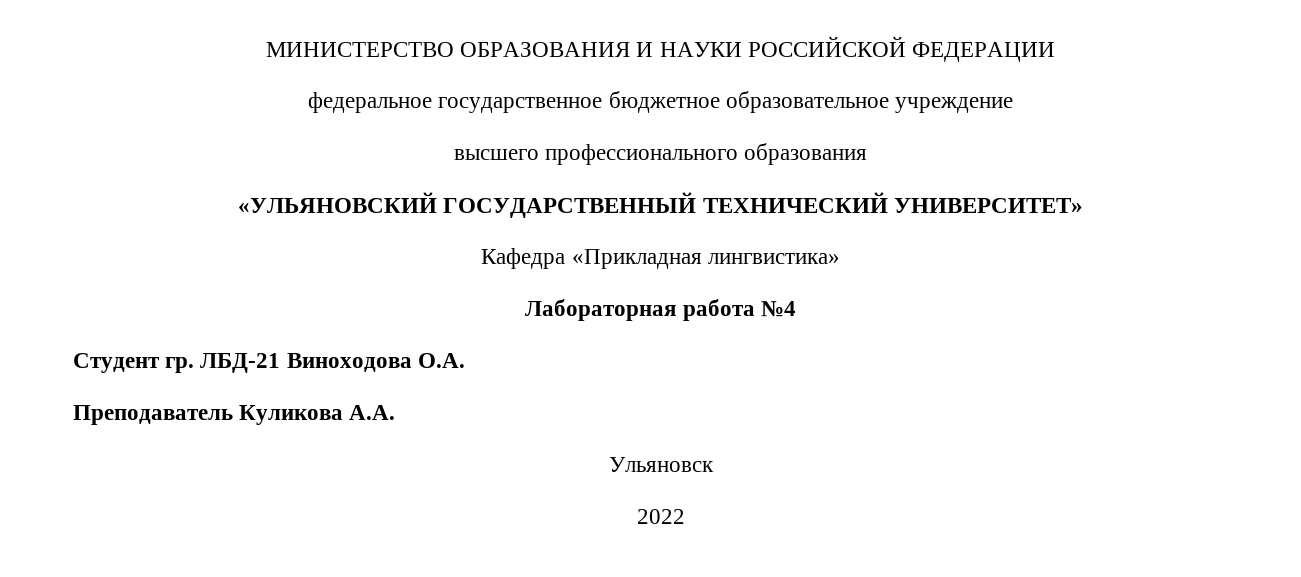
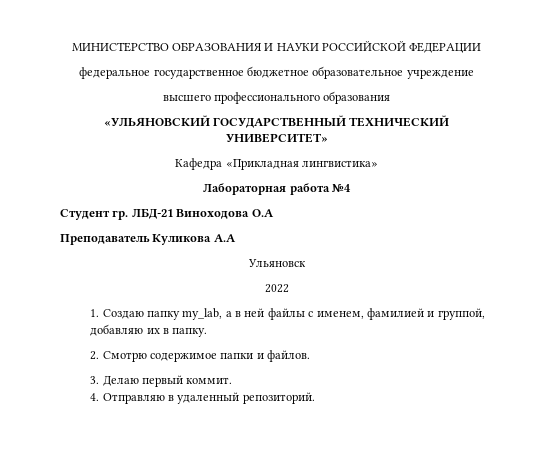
- ЛБД-21 Виноходова О.А.
+ ЛБД-21 Виноходова О.А
- Преподаватель Куликова А.А.
+ Преподаватель Куликова А.А
+ 1. Создаю папку my_lab, а в ней файлы с именем, фамилией и группой, добавляю их в папку.
+ 2. Смотрю содержимое папки и файлов.
+ 3. Делаю первый коммит.
+ 4. Отправляю в удаленный репозиторий.

